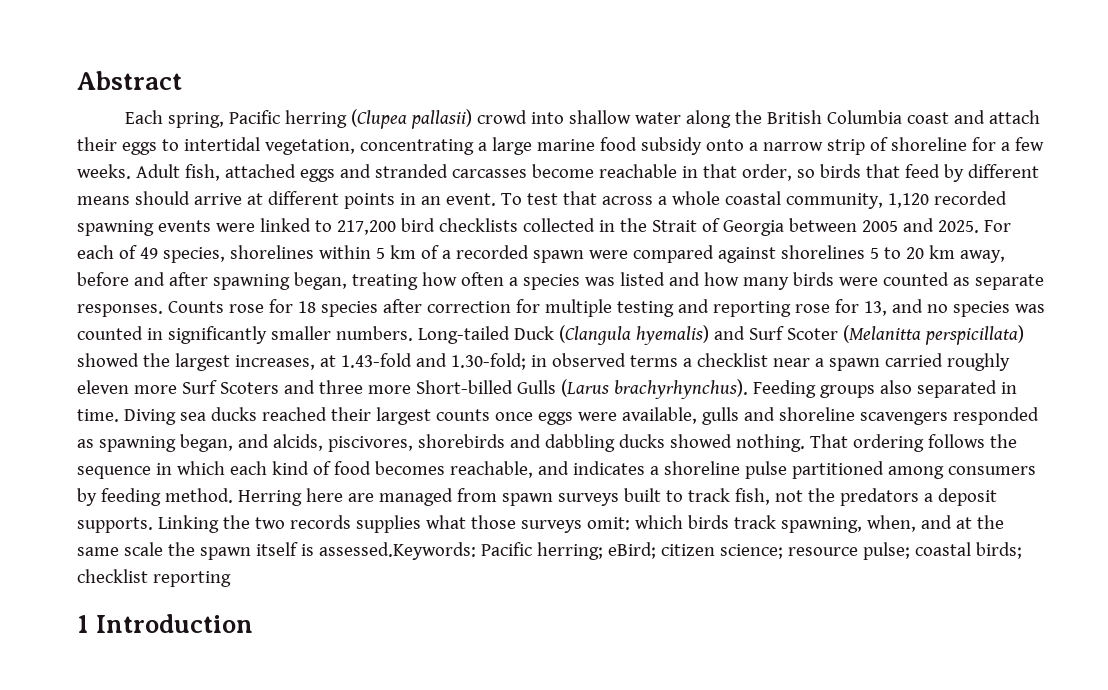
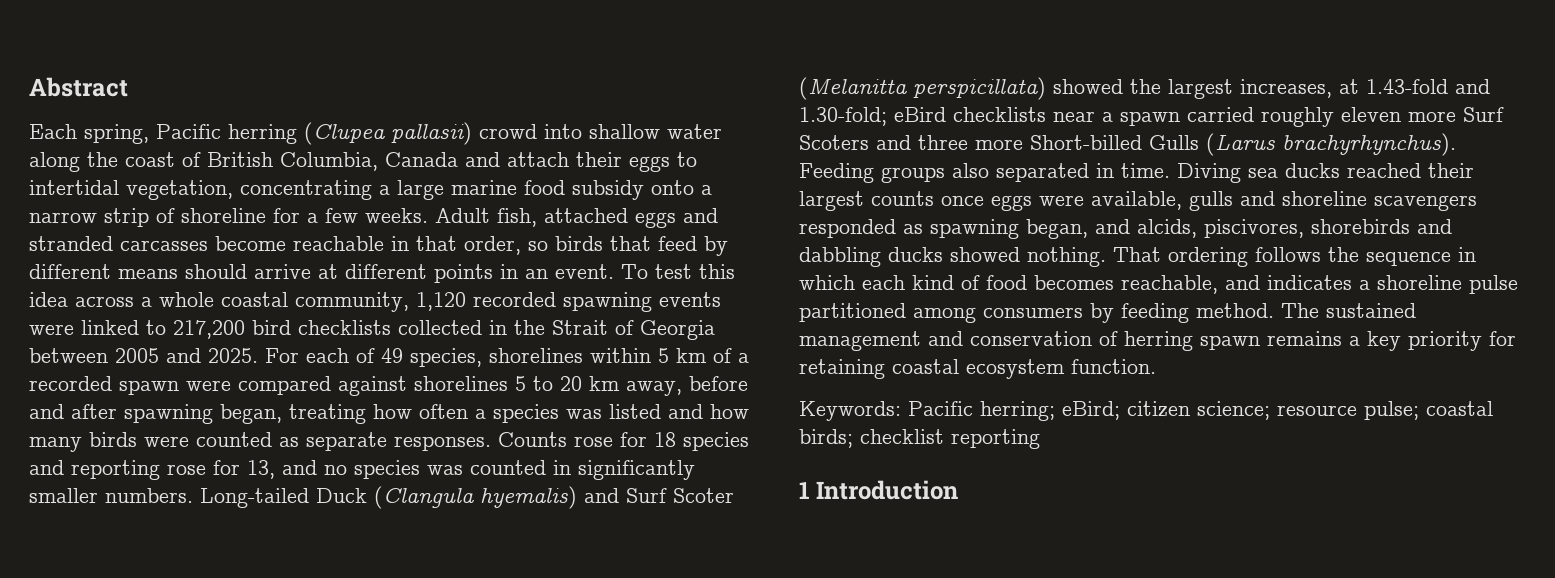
- Each spring, Pacific herring (Clupea pallasii) crowd into shallow water along the British Columbia coast and attach their eggs to intertidal vegetation, concentrating a large marine food subsidy onto a narrow strip of shoreline for a few weeks.
+ Each spring, Pacific herring (Clupea pallasii) crowd into shallow water along the coast of British Columbia, Canada and attach their eggs to intertidal vegetation, concentrating a large marine food subsidy onto a narrow strip of shoreline for a few weeks.
- To test that across a whole coastal community, 1,120 recorded spawning events were linked to 217,200 bird checklists collected in the Strait of Georgia between 2005 and 2025.
+ To test this idea across a whole coastal community, 1,120 recorded spawning events were linked to 217,200 bird checklists collected in the Strait of Georgia between 2005 and 2025.
- Counts rose for 18 species after correction for multiple testing and reporting rose for 13, and no species was counted in significantly smaller numbers.
+ Counts rose for 18 species and reporting rose for 13, and no species was counted in significantly smaller numbers.
- Long-tailed Duck (Clangula hyemalis) and Surf Scoter (Melanitta perspicillata) showed the largest increases, at 1.43-fold and 1.30-fold; in observed terms a checklist near a spawn carried roughly eleven more Surf Scoters and three more Short-billed Gulls (Larus brachyrhynchus).
+ Long-tailed Duck (Clangula hyemalis) and Surf Scoter (Melanitta perspicillata) showed the largest increases, at 1.43-fold and 1.30-fold; eBird checklists near a spawn carried roughly eleven more Surf Scoters and three more Short-billed Gulls (Larus brachyrhynchus).
- Herring here are managed from spawn surveys built to track fish, not the predators a deposit supports. Linking the two records supplies what those surveys omit: which birds track spawning, when, and at the same scale the spawn itself is assessed.Keywords: Pacific herring; eBird; citizen science; resource pulse; coastal birds; checklist reporting
+ The sustained management and conservation of herring spawn remains a key priority for retaining coastal ecosystem function.
+ Keywords: Pacific herring; eBird; citizen science; resource pulse; coastal birds; checklist reporting

